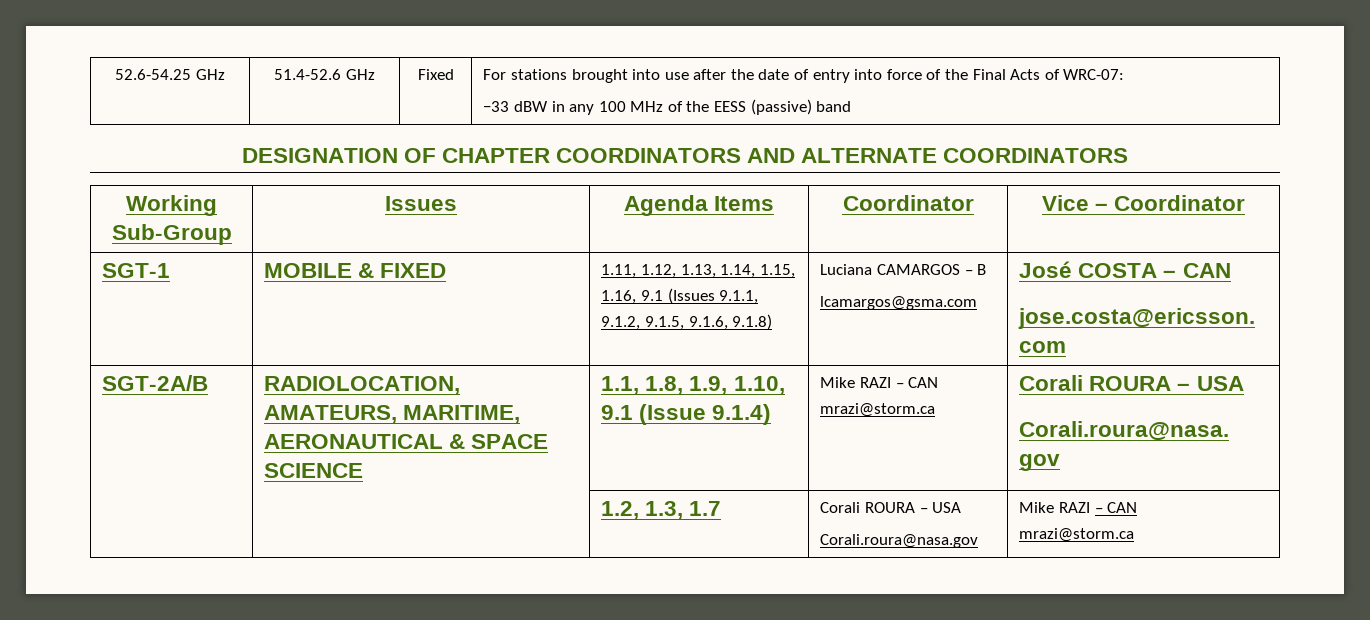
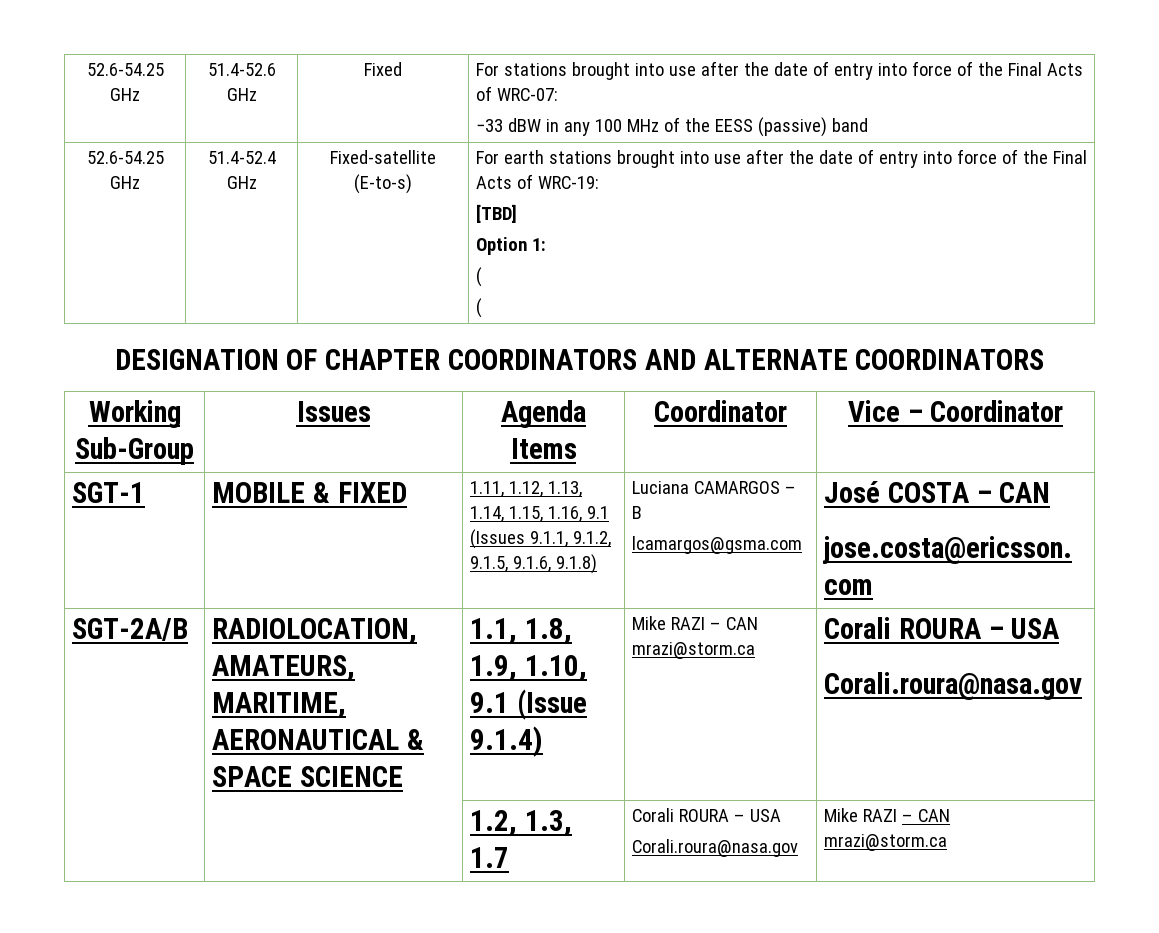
+ 52.6-54.25 GHz | 51.4-52.4 GHz | Fixed-satellite (E-to-s) | For earth stations brought into use after the date of entry into force of the Final Acts of WRC-19:
+ [TBD]
+ Option 1:
+ (
+ (

